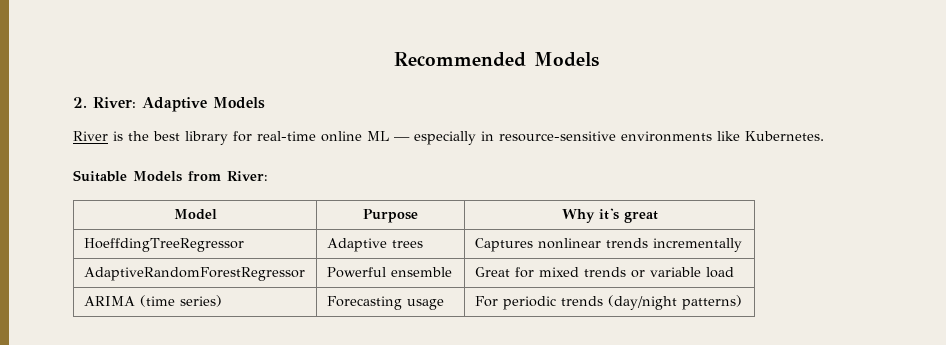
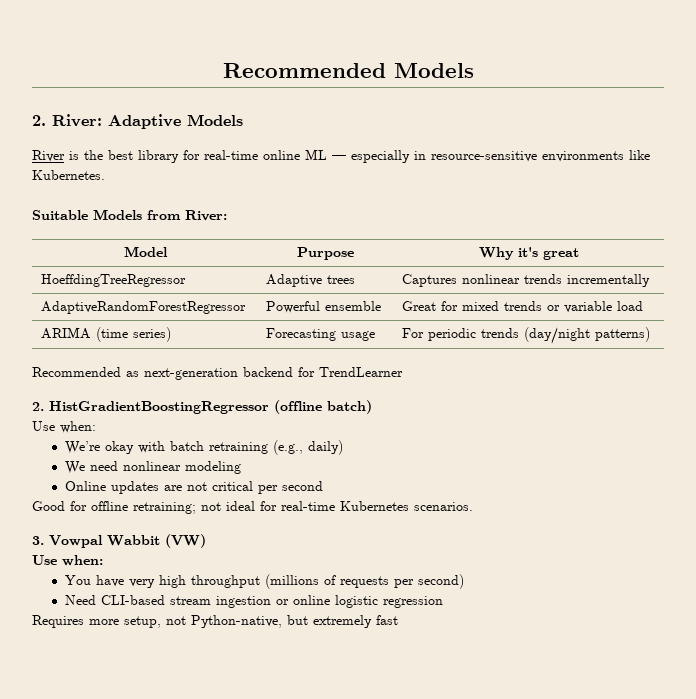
+ Recommended as next-generation backend for TrendLearner
+ 2. HistGradientBoostingRegressor (offline batch)
+ Use when:
+ We’re okay with batch retraining (e.g., daily)
+ We need nonlinear modeling
+ Online updates are not critical per second
+ Good for offline retraining; not ideal for real-time Kubernetes scenarios.
+ 3. Vowpal Wabbit (VW)
+ Use when:
+ You have very high throughput (millions of requests per second)
+ Need CLI-based stream ingestion or online logistic regression
+ Requires more setup, not Python-native, but extremely fast

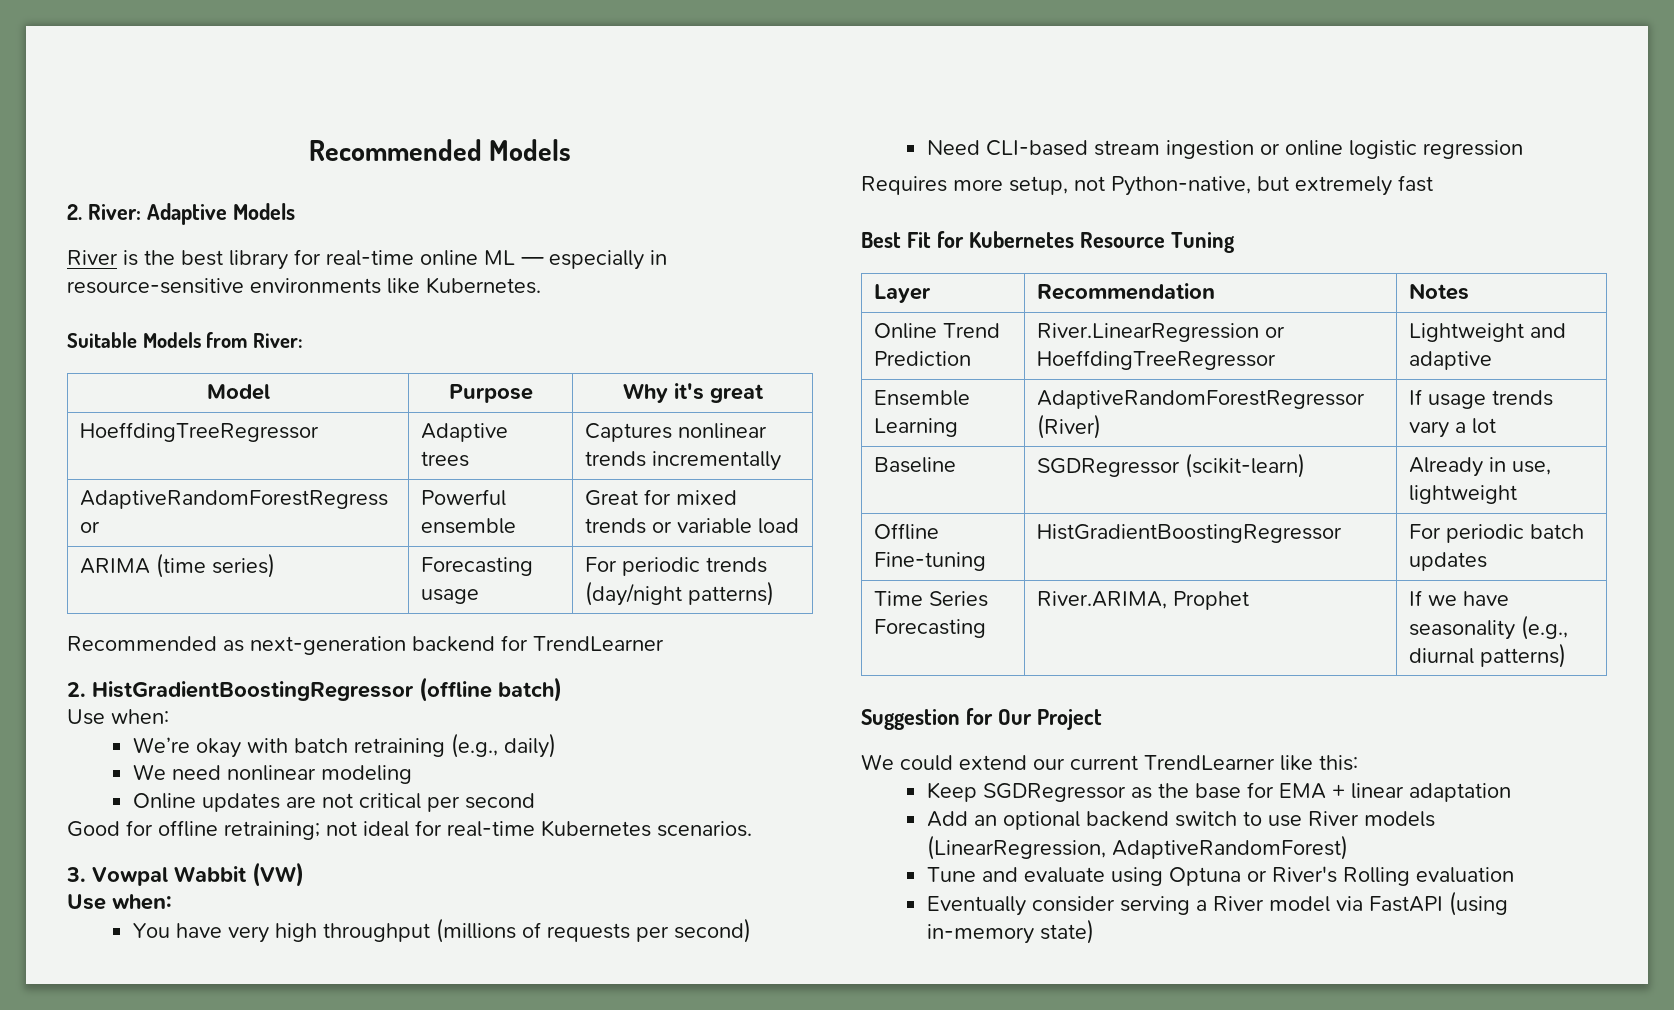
+ Best Fit for Kubernetes Resource Tuning
+ Layer | Recommendation | Notes
+ Online Trend Prediction | River.LinearRegression or HoeffdingTreeRegressor | Lightweight and adaptive
+ Ensemble Learning | AdaptiveRandomForestRegressor (River) | If usage trends vary a lot
+ Baseline | SGDRegressor (scikit-learn) | Already in use, lightweight
+ Offline Fine-tuning | HistGradientBoostingRegressor | For periodic batch updates
+ Time Series Forecasting | River.ARIMA, Prophet | If we have seasonality (e.g., diurnal patterns)
+ Suggestion for Our Project
+ We could extend our current TrendLearner like this:
+ Keep SGDRegressor as the base for EMA + linear adaptation
+ Add an optional backend switch to use River models (LinearRegression, AdaptiveRandomForest)
+ Tune and evaluate using Optuna or River's Rolling evaluation
+ Eventually consider serving a River model via FastAPI (using in-memory state)

